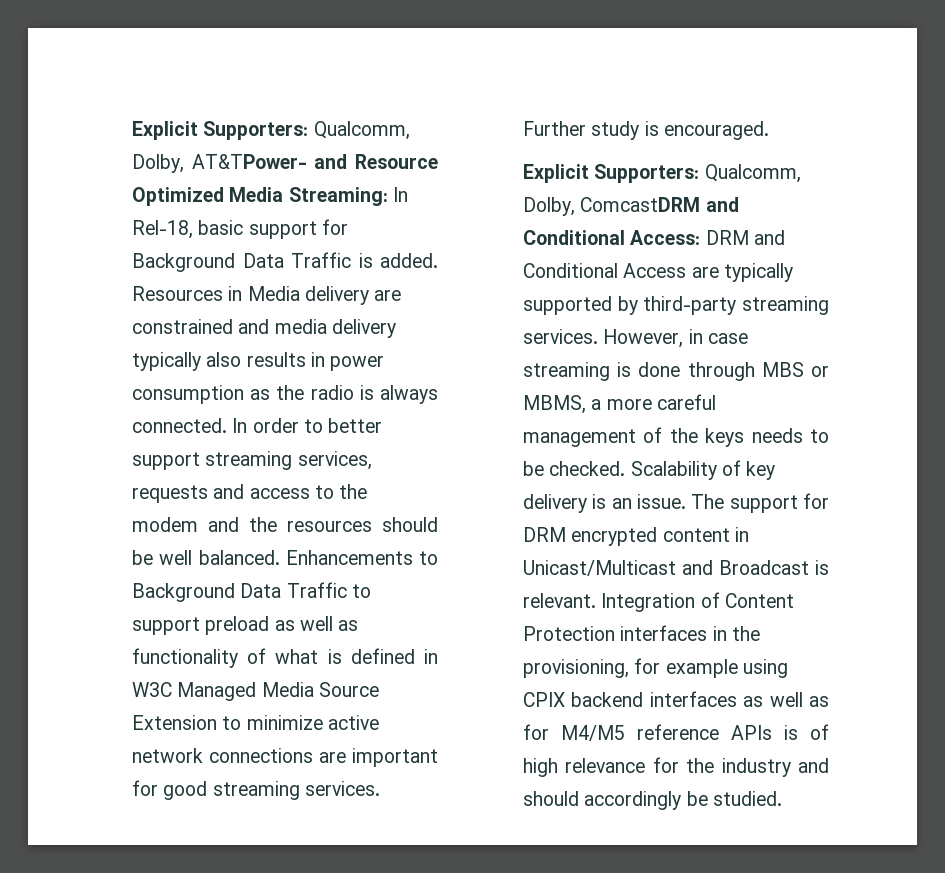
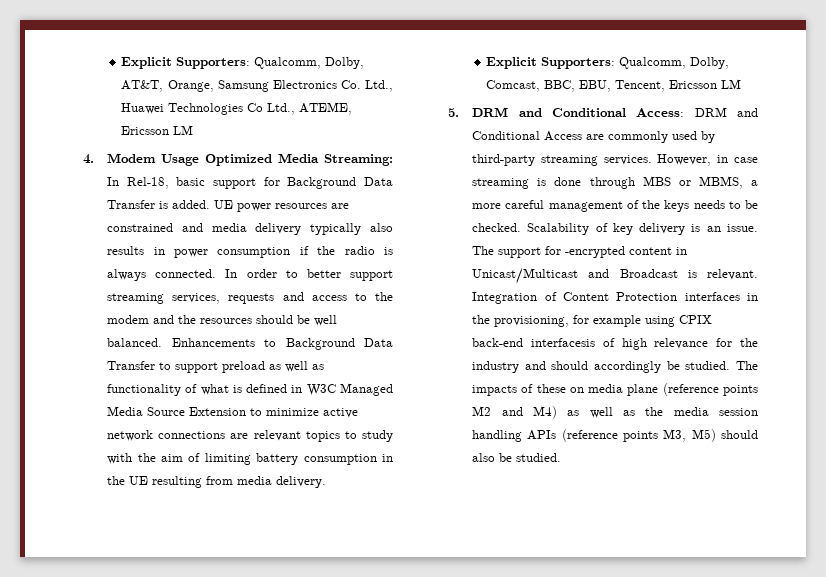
- Explicit Supporters: Qualcomm, Dolby, AT&TPower- and Resource Optimized Media Streaming: In Rel-18, basic support for Background Data Traffic is added.
+ Explicit Supporters: Qualcomm, Dolby, AT&T, Orange, Samsung Electronics Co. Ltd., Huawei Technologies Co Ltd., ATEME, Ericsson LM
+ 4. Modem Usage Optimized Media Streaming: In Rel-18, basic support for Background Data Transfer is added.
- Resources in Media delivery are constrained and media delivery typically also results in power consumption as the radio is always connected.
+ UE power resources are constrained and media delivery typically also results in power consumption if the radio is always connected.
- Enhancements to Background Data Traffic to support preload as well as functionality of what is defined in W3C Managed Media Source Extension to minimize active network connections are important for good streaming services. Further study is encouraged.
- Explicit Supporters: Qualcomm, Dolby, ComcastDRM and Conditional Access: DRM and Conditional Access are typically supported by third-party streaming services.
+ Enhancements to Background Data Transfer to support preload as well as functionality of what is defined in W3C Managed Media Source Extension to minimize active network connections are relevant topics to study with the aim of limiting battery consumption in the UE resulting from media delivery.
+ Explicit Supporters: Qualcomm, Dolby, Comcast, BBC, EBU, Tencent, Ericsson LM
+ 5. DRM and Conditional Access: DRM and Conditional Access are commonly used by third-party streaming services.
- The support for DRM encrypted content in Unicast/Multicast and Broadcast is relevant.
+ The support for -encrypted content in Unicast/Multicast and Broadcast is relevant.
- Integration of Content Protection interfaces in the provisioning, for example using CPIX backend interfaces as well as for M4/M5 reference APIs is of high relevance for the industry and should accordingly be studied.
+ Integration of Content Protection interfaces in the provisioning, for example using CPIX back-end interfacesis of high relevance for the industry and should accordingly be studied.
+ The impacts of these on media plane (reference points M2 and M4) as well as the media session handling APIs (reference points M3, M5) should also be studied.

